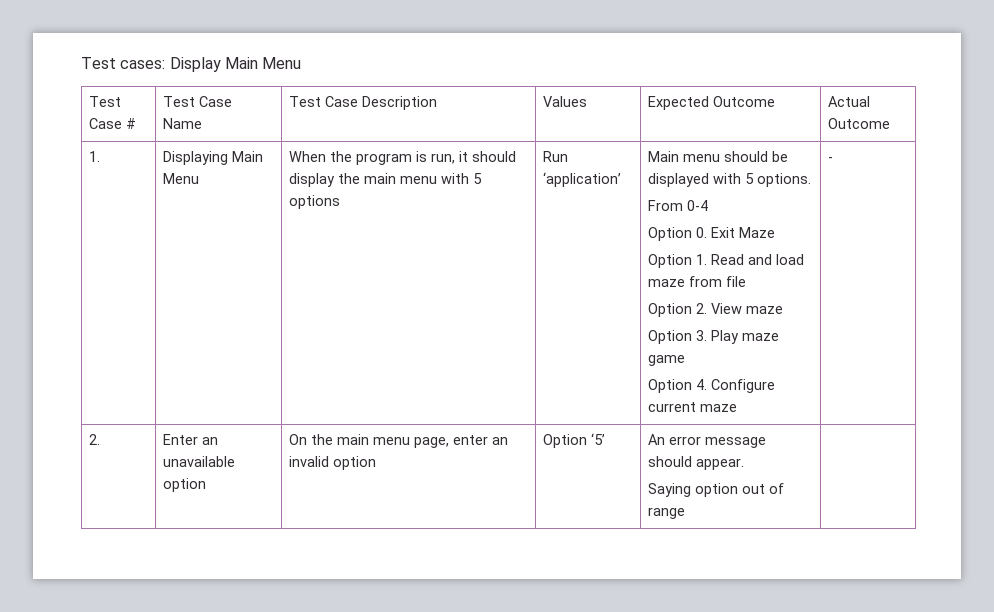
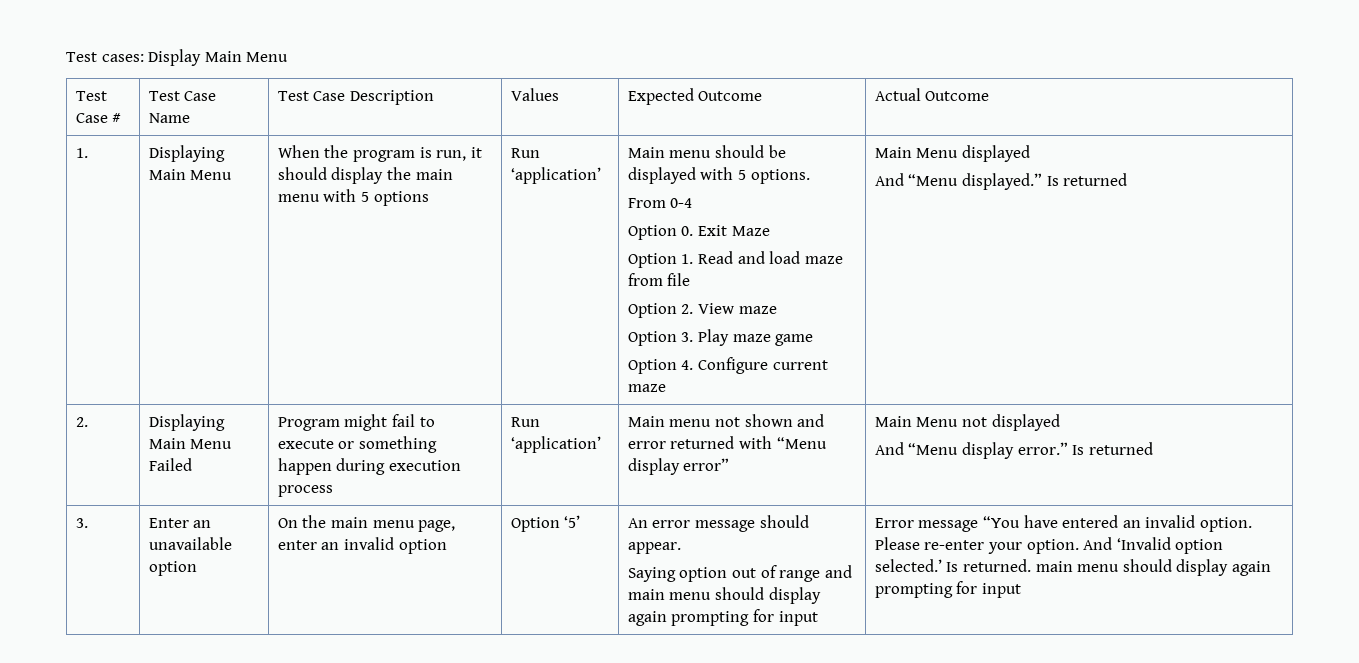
- -
- 2. | Enter an unavailable option | On the main menu page, enter an invalid option | Option ‘5’ | An error message should appear.
- Saying option out of range |
+ Main Menu displayed
+ And “Menu displayed.” Is returned
+ 2. | Displaying Main Menu Failed | Program might fail to execute or something happen during execution process | Run ‘application’ | Main menu not shown and error returned with “Menu display error” | Main Menu not displayed
+ And “Menu display error.” Is returned
+ 3. | Enter an unavailable option | On the main menu page, enter an invalid option | Option ‘5’ | An error message should appear.
+ Saying option out of range and main menu should display again prompting for input | Error message “You have entered an invalid option. Please re-enter your option. And ‘Invalid option selected.’ Is returned. main menu should display again prompting for input

